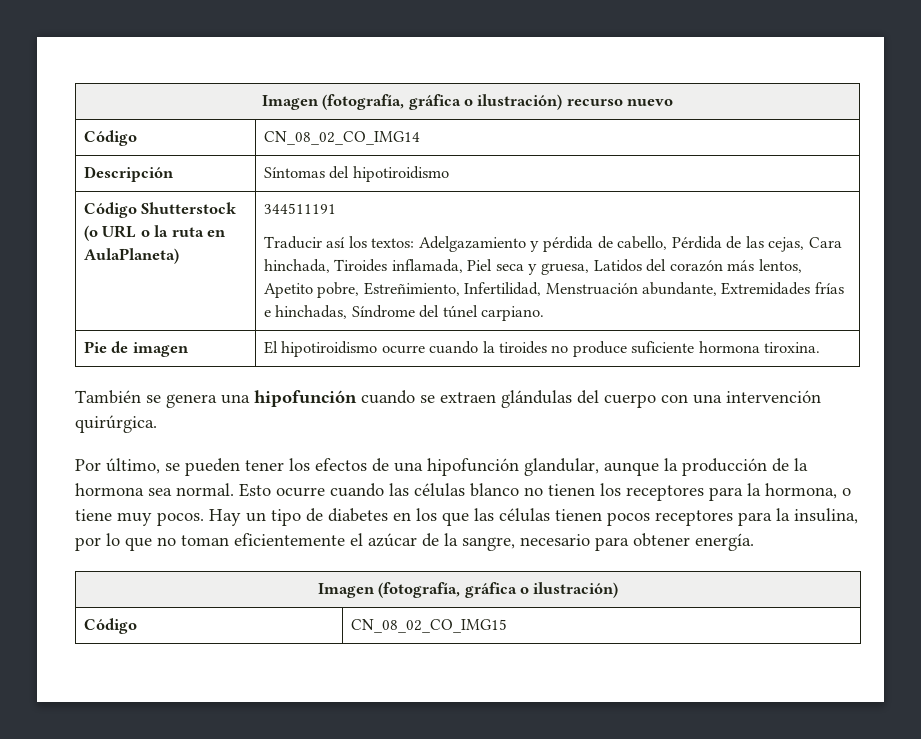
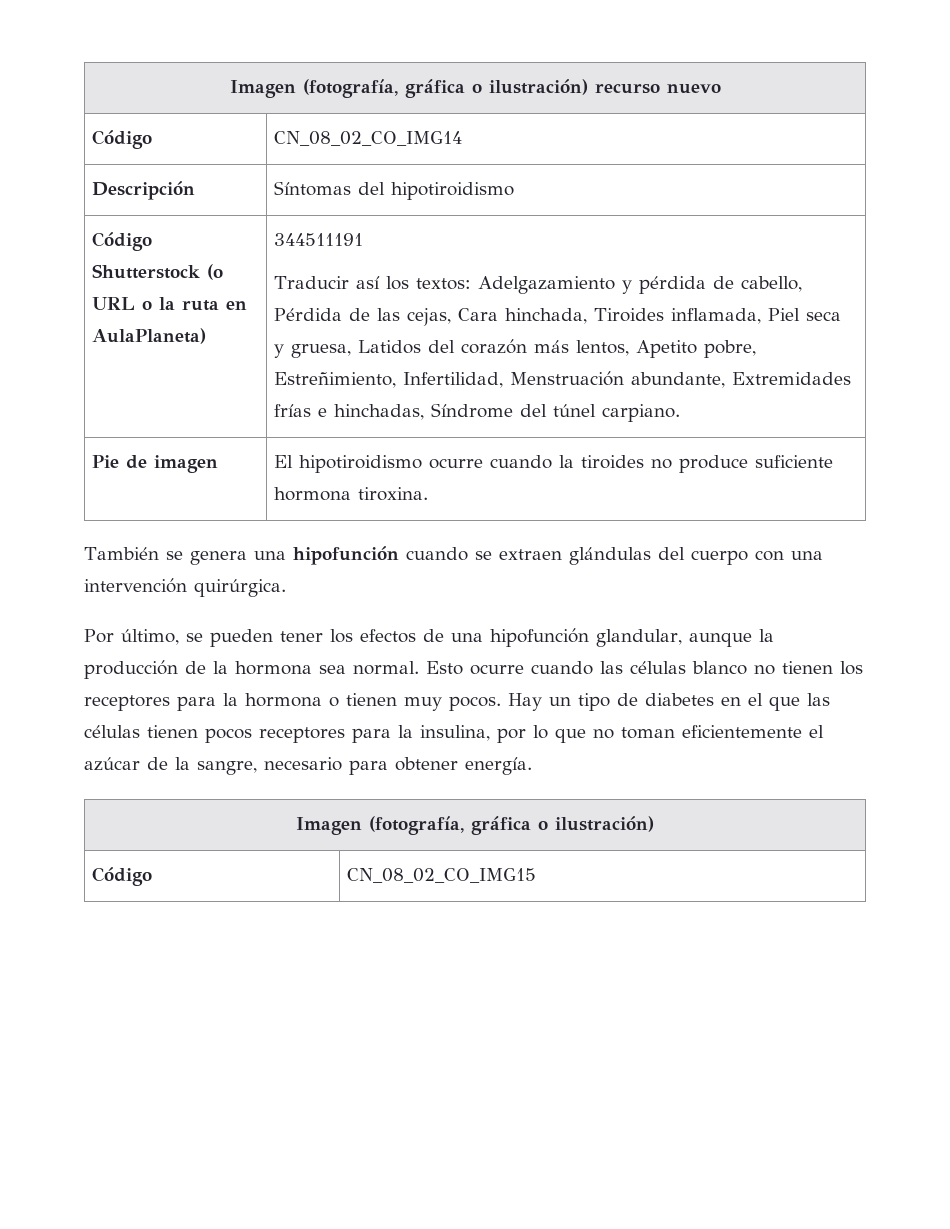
- Esto ocurre cuando las células blanco no tienen los receptores para la hormona, o tiene muy pocos.
+ Esto ocurre cuando las células blanco no tienen los receptores para la hormona o tienen muy pocos.
- Hay un tipo de diabetes en los que las células tienen pocos receptores para la insulina, por lo que no toman eficientemente el azúcar de la sangre, necesario para obtener energía.
+ Hay un tipo de diabetes en el que las células tienen pocos receptores para la insulina, por lo que no toman eficientemente el azúcar de la sangre, necesario para obtener energía.

